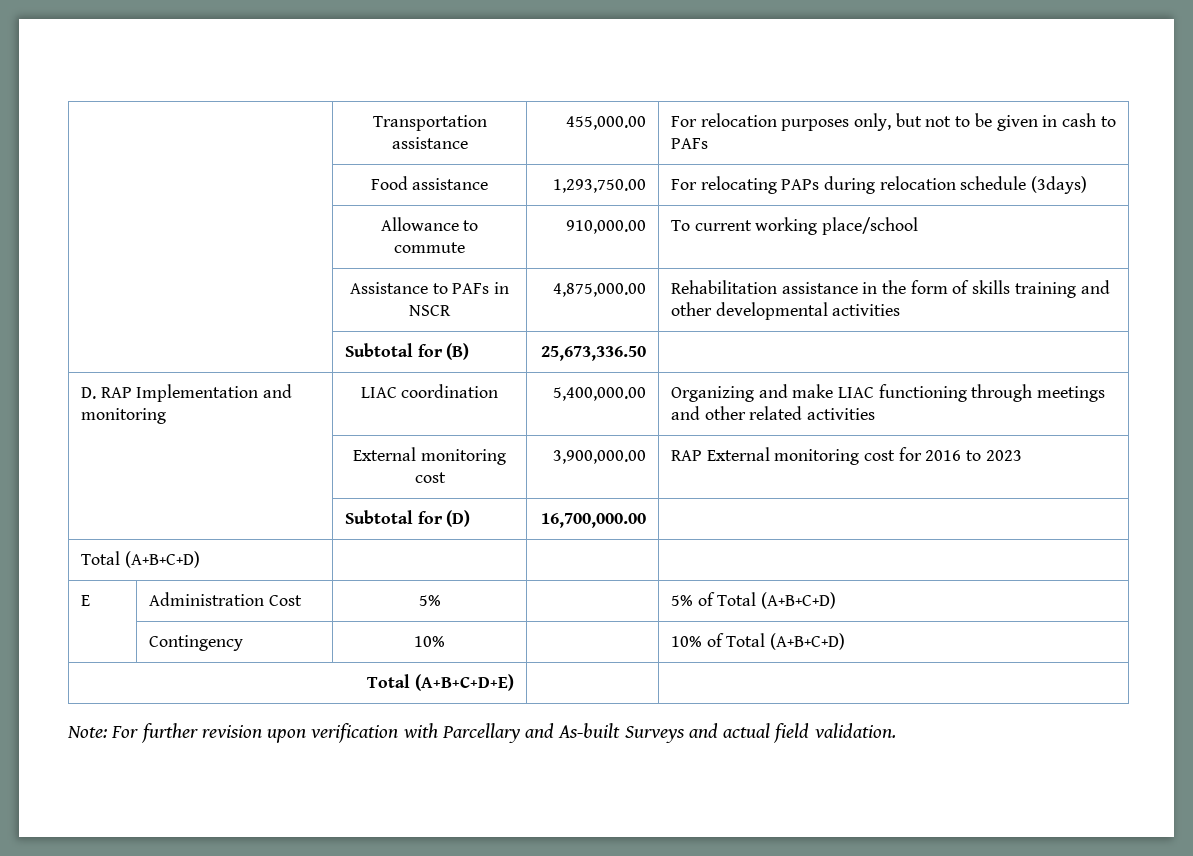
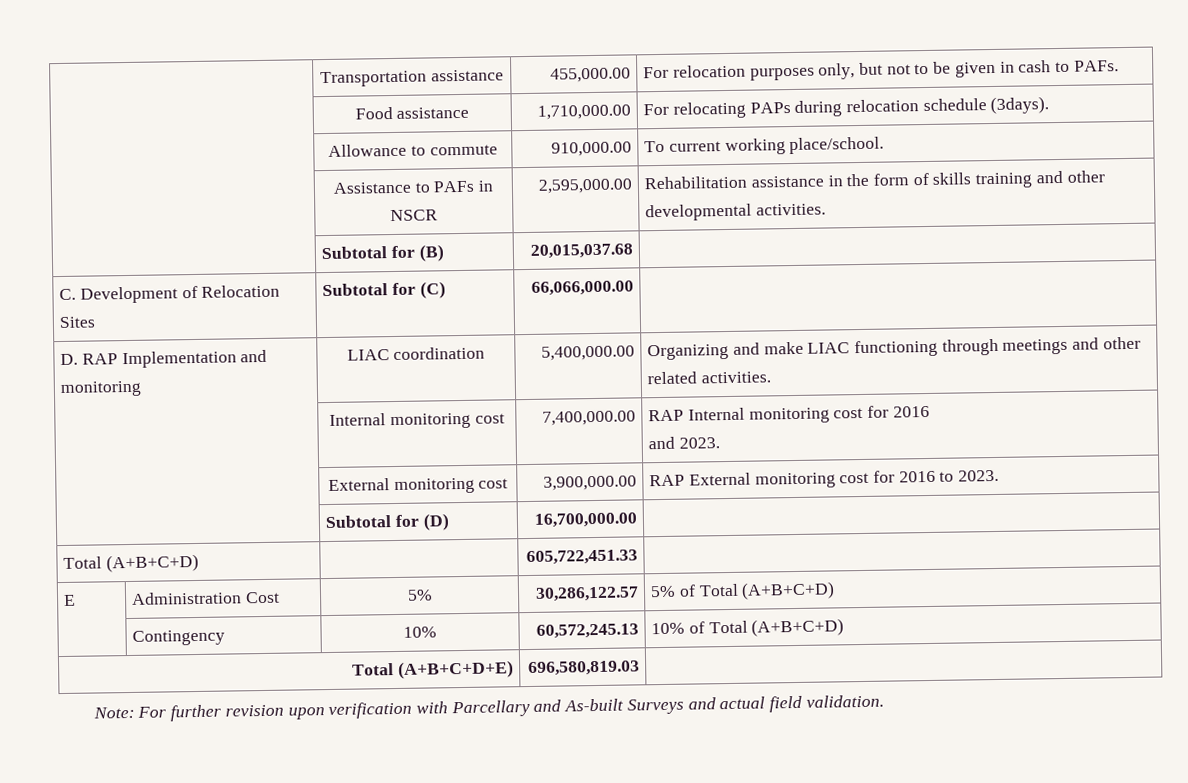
- | Transportation assistance | 455,000.00 | For relocation purposes only, but not to be given in cash to PAFs
+ | Transportation assistance | 455,000.00 | For relocation purposes only, but not to be given in cash to PAFs.
- | Food assistance | 1,293,750.00 | For relocating PAPs during relocation schedule (3days)
+ | Food assistance | 1,710,000.00 | For relocating PAPs during relocation schedule (3days).
- | Allowance to commute | 910,000.00 | To current working place/school
+ | Allowance to commute | 910,000.00 | To current working place/school.
- | Assistance to PAFs in NSCR | 4,875,000.00 | Rehabilitation assistance in the form of skills training and other developmental activities
+ | Assistance to PAFs in NSCR | 2,595,000.00 | Rehabilitation assistance in the form of skills training and other developmental activities.
- | Subtotal for (B) | 25,673,336.50 |
+ | Subtotal for (B) | 20,015,037.68 |
+ C. Development of Relocation Sites | Subtotal for (C) | 66,066,000.00 |
- D. RAP Implementation and monitoring | LIAC coordination | 5,400,000.00 | Organizing and make LIAC functioning through meetings and other related activities
+ D. RAP Implementation and monitoring | LIAC coordination | 5,400,000.00 | Organizing and make LIAC functioning through meetings and other related activities.
+ | Internal monitoring cost | 7,400,000.00 | RAP Internal monitoring cost for 2016
+ and 2023.
- | External monitoring cost | 3,900,000.00 | RAP External monitoring cost for 2016 to 2023
+ | External monitoring cost | 3,900,000.00 | RAP External monitoring cost for 2016 to 2023.
- Total (A+B+C+D) | | |
+ Total (A+B+C+D) | | 605,722,451.33 |
- E | Administration Cost | 5% | | 5% of Total (A+B+C+D)
+ E | Administration Cost | 5% | 30,286,122.57 | 5% of Total (A+B+C+D)
- | Contingency | 10% | | 10% of Total (A+B+C+D)
+ | Contingency | 10% | 60,572,245.13 | 10% of Total (A+B+C+D)
- Total (A+B+C+D+E) | |
+ Total (A+B+C+D+E) | 696,580,819.03 |

